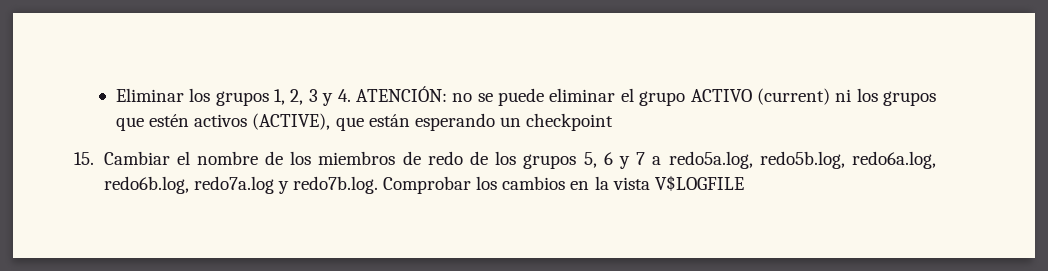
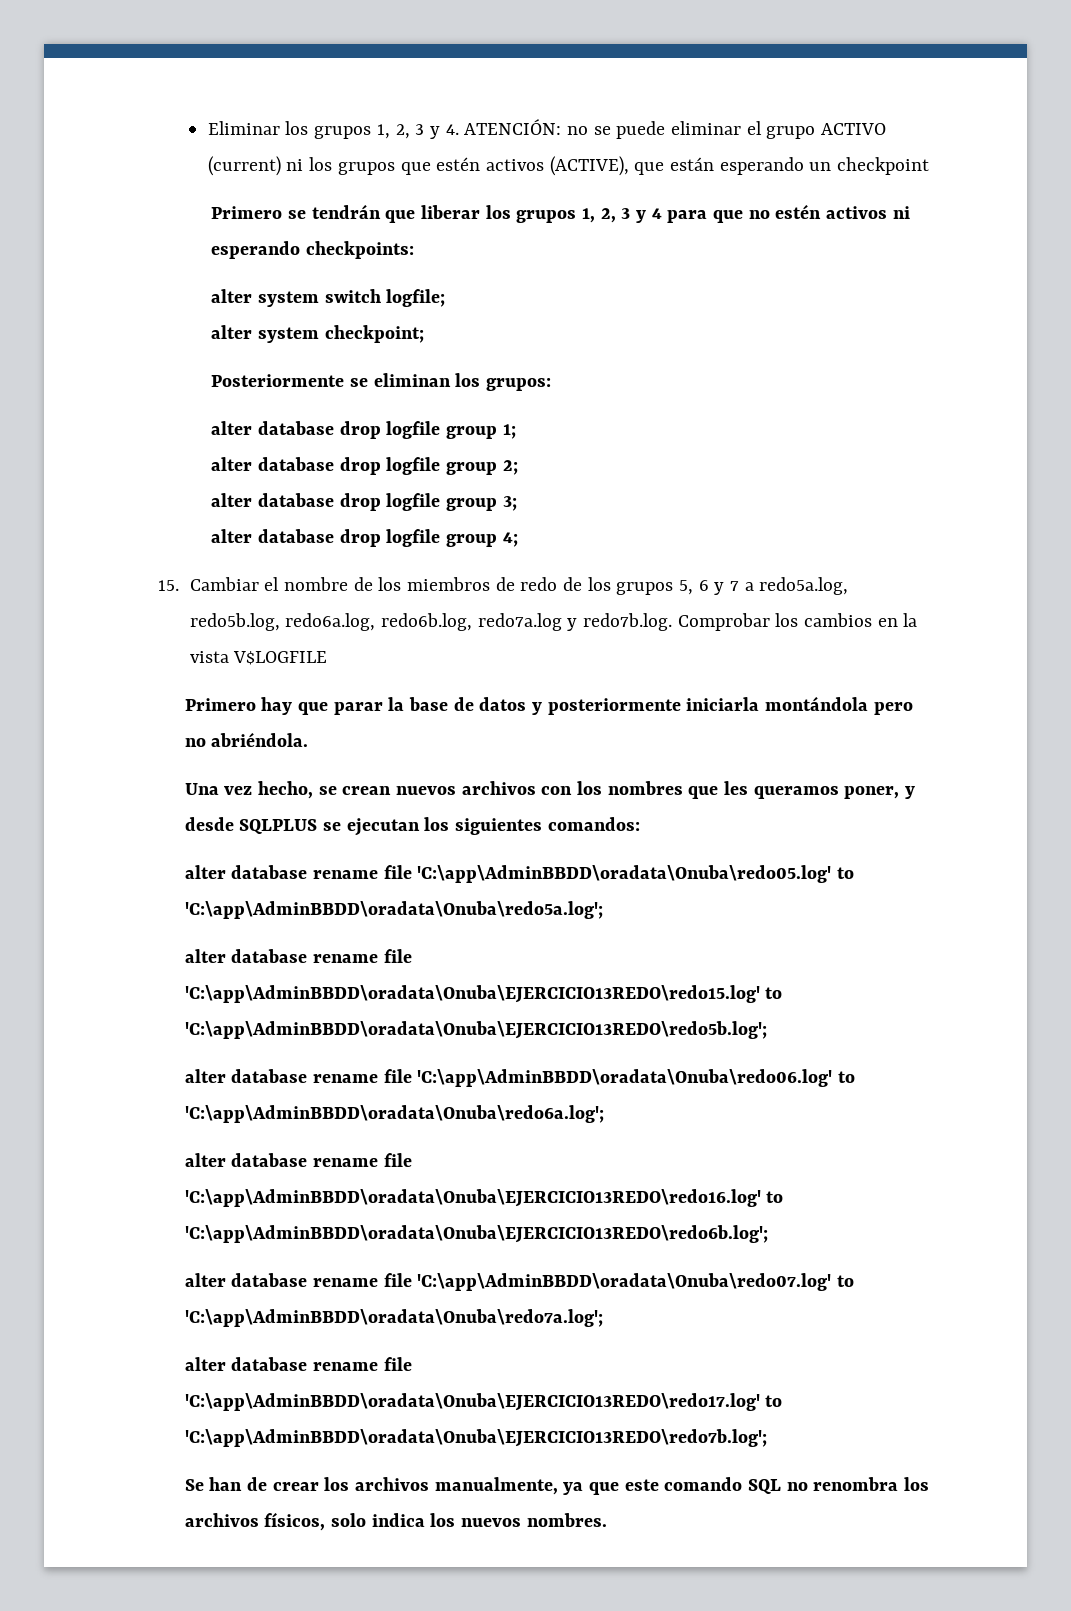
+ Primero se tendrán que liberar los grupos 1, 2, 3 y 4 para que no estén activos ni esperando checkpoints:
+ alter system switch logfile;
+ alter system checkpoint;
+ Posteriormente se eliminan los grupos:
+ alter database drop logfile group 1;
+ alter database drop logfile group 2;
+ alter database drop logfile group 3;
+ alter database drop logfile group 4;
+ Primero hay que parar la base de datos y posteriormente iniciarla montándola pero no abriéndola.
+ Una vez hecho, se crean nuevos archivos con los nombres que les queramos poner, y desde SQLPLUS se ejecutan los siguientes comandos:
+ alter database rename file 'C:\app\AdminBBDD\oradata\Onuba\redo05.log' to 'C:\app\AdminBBDD\oradata\Onuba\redo5a.log';
+ alter database rename file 'C:\app\AdminBBDD\oradata\Onuba\EJERCICIO13REDO\redo15.log' to 'C:\app\AdminBBDD\oradata\Onuba\EJERCICIO13REDO\redo5b.log';
+ alter database rename file 'C:\app\AdminBBDD\oradata\Onuba\redo06.log' to 'C:\app\AdminBBDD\oradata\Onuba\redo6a.log';
+ alter database rename file 'C:\app\AdminBBDD\oradata\Onuba\EJERCICIO13REDO\redo16.log' to 'C:\app\AdminBBDD\oradata\Onuba\EJERCICIO13REDO\redo6b.log';
+ alter database rename file 'C:\app\AdminBBDD\oradata\Onuba\redo07.log' to 'C:\app\AdminBBDD\oradata\Onuba\redo7a.log';
+ alter database rename file 'C:\app\AdminBBDD\oradata\Onuba\EJERCICIO13REDO\redo17.log' to 'C:\app\AdminBBDD\oradata\Onuba\EJERCICIO13REDO\redo7b.log';
+ Se han de crear los archivos manualmente, ya que este comando SQL no renombra los archivos físicos, solo indica los nuevos nombres.

